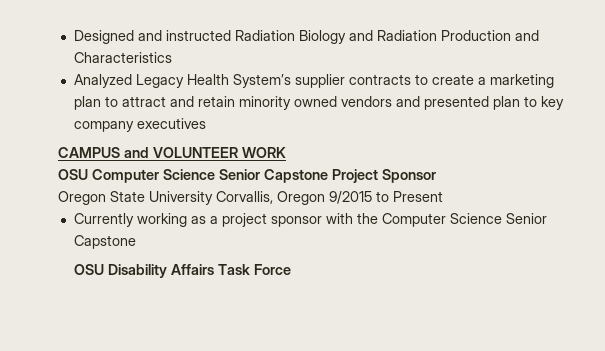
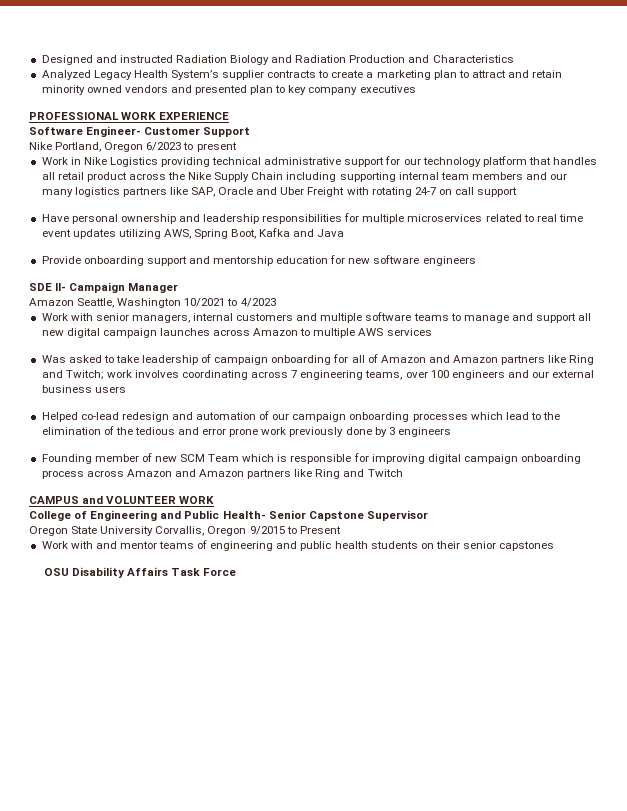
+ PROFESSIONAL WORK EXPERIENCE
+ Software Engineer- Customer Support
+ Nike Portland, Oregon 6/2023 to present
+ Work in Nike Logistics providing technical administrative support for our technology platform that handles all retail product across the Nike Supply Chain including supporting internal team members and our many logistics partners like SAP, Oracle and Uber Freight with rotating 24-7 on call support
+ Have personal ownership and leadership responsibilities for multiple microservices related to real time event updates utilizing AWS, Spring Boot, Kafka and Java
+ Provide onboarding support and mentorship education for new software engineers
+ SDE II- Campaign Manager
+ Amazon Seattle, Washington 10/2021 to 4/2023
+ Work with senior managers, internal customers and multiple software teams to manage and support all new digital campaign launches across Amazon to multiple AWS services
+ Was asked to take leadership of campaign onboarding for all of Amazon and Amazon partners like Ring and Twitch; work involves coordinating across 7 engineering teams, over 100 engineers and our external business users
+ Helped co-lead redesign and automation of our campaign onboarding processes which lead to the elimination of the tedious and error prone work previously done by 3 engineers
+ Founding member of new SCM Team which is responsible for improving digital campaign onboarding process across Amazon and Amazon partners like Ring and Twitch
  CAMPUS and VOLUNTEER WORK
- OSU Computer Science Senior Capstone Project Sponsor
+ College of Engineering and Public Health- Senior Capstone Supervisor
- Currently working as a project sponsor with the Computer Science Senior Capstone
+ Work with and mentor teams of engineering and public health students on their senior capstones

